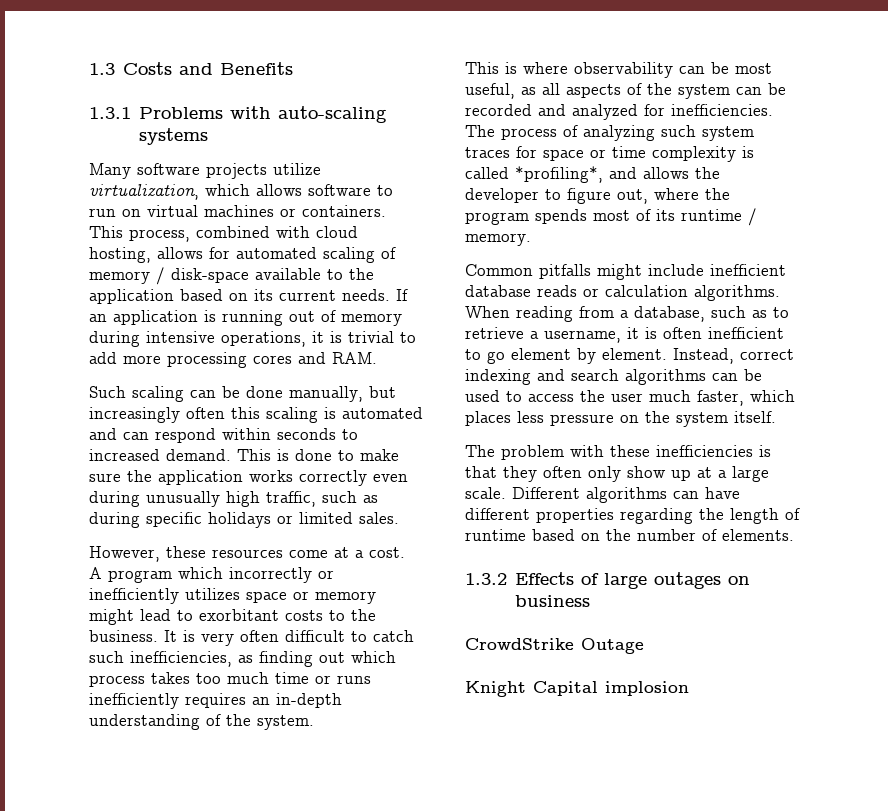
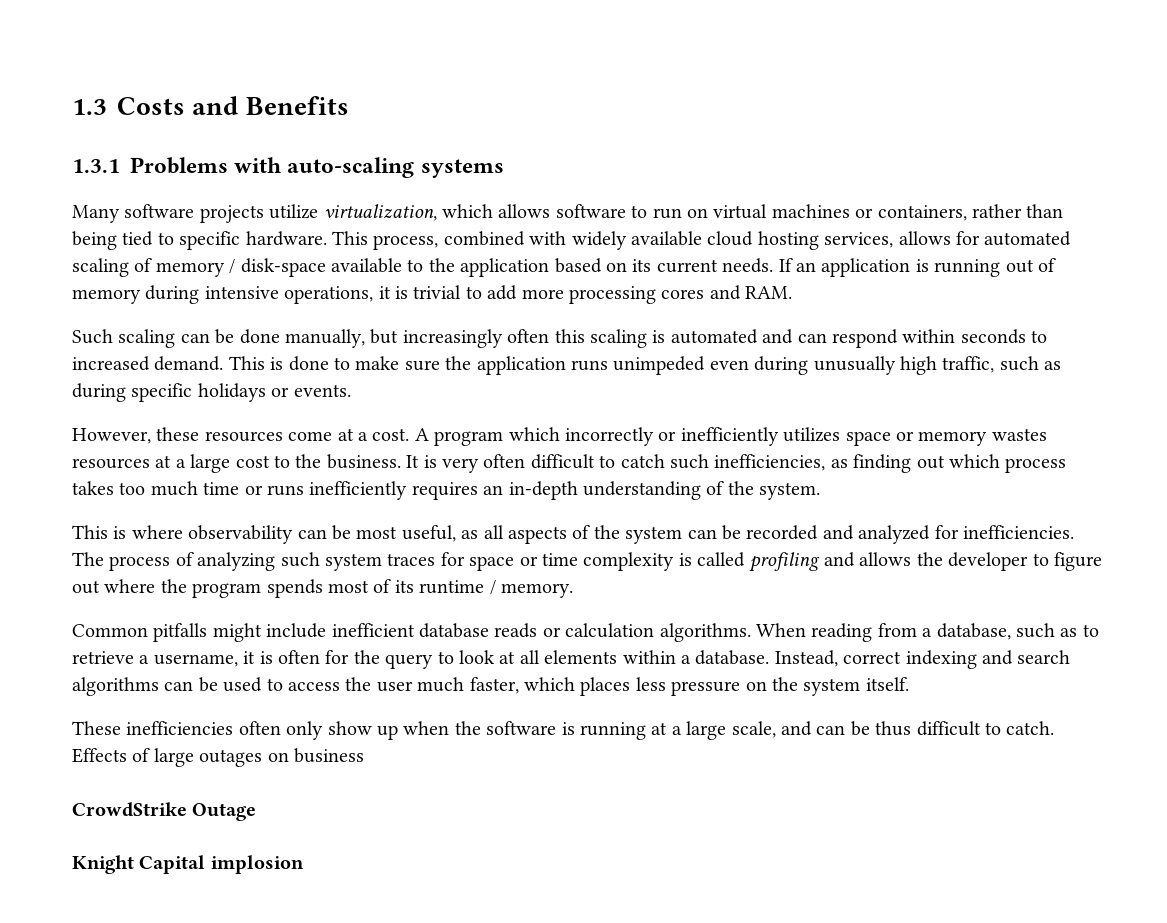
- Many software projects utilize virtualization, which allows software to run on virtual machines or containers. This process, combined with cloud hosting, allows for automated scaling of memory / disk-space available to the application based on its current needs.
+ Many software projects utilize virtualization, which allows software to run on virtual machines or containers, rather than being tied to specific hardware. This process, combined with widely available cloud hosting services, allows for automated scaling of memory / disk-space available to the application based on its current needs.
- This is done to make sure the application works correctly even during unusually high traffic, such as during specific holidays or limited sales.
+ This is done to make sure the application runs unimpeded even during unusually high traffic, such as during specific holidays or events.
- A program which incorrectly or inefficiently utilizes space or memory might lead to exorbitant costs to the business.
+ A program which incorrectly or inefficiently utilizes space or memory wastes resources at a large cost to the business.
- The process of analyzing such system traces for space or time complexity is called *profiling*, and allows the developer to figure out, where the program spends most of its runtime / memory.
+ The process of analyzing such system traces for space or time complexity is called profiling and allows the developer to figure out where the program spends most of its runtime / memory.
- When reading from a database, such as to retrieve a username, it is often inefficient to go element by element.
+ When reading from a database, such as to retrieve a username, it is often for the query to look at all elements within a database.
- The problem with these inefficiencies is that they often only show up at a large scale. Different algorithms can have different properties regarding the length of runtime based on the number of elements.
- 1.3.2 Effects of large outages on business
+ These inefficiencies often only show up when the software is running at a large scale, and can be thus difficult to catch. Effects of large outages on business

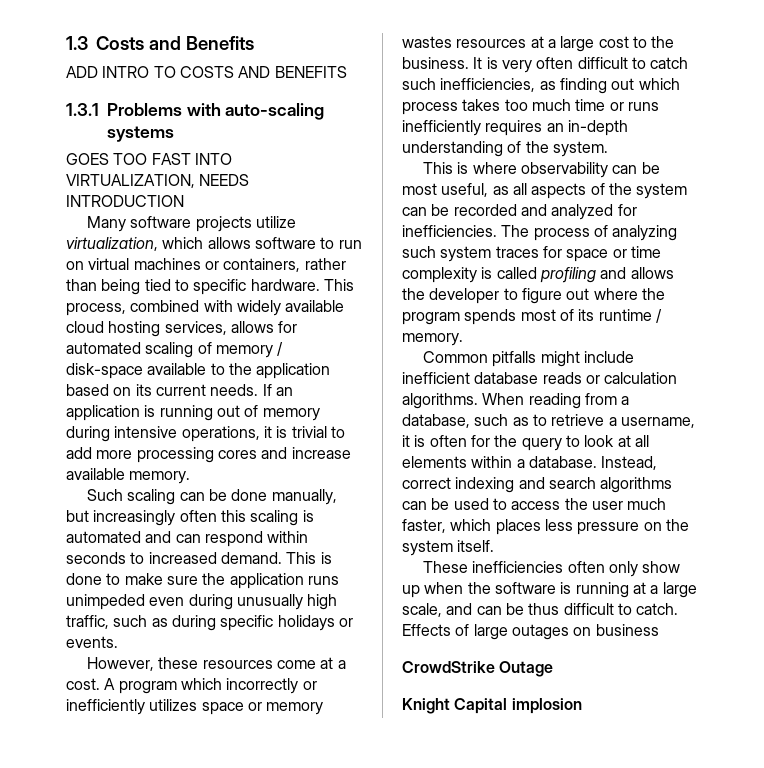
+ ADD INTRO TO COSTS AND BENEFITS
+ GOES TOO FAST INTO VIRTUALIZATION, NEEDS INTRODUCTION
- If an application is running out of memory during intensive operations, it is trivial to add more processing cores and RAM.
+ If an application is running out of memory during intensive operations, it is trivial to add more processing cores and increase available memory.

